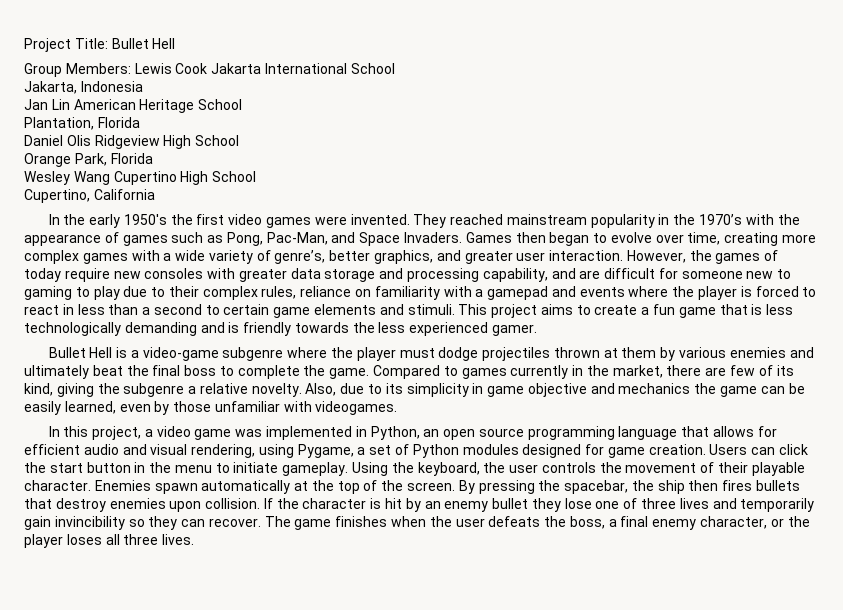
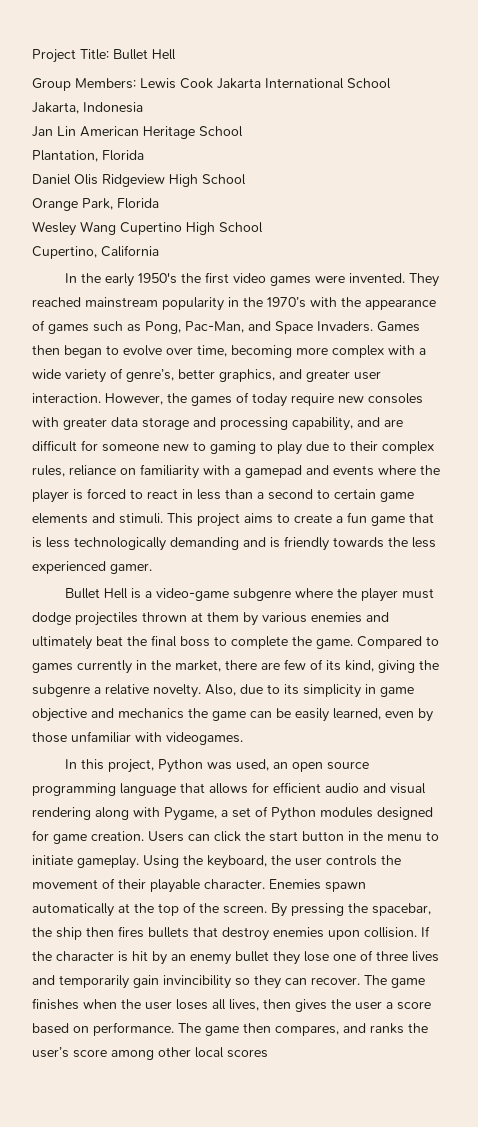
- Games then began to evolve over time, creating more complex games with a wide variety of genre’s, better graphics, and greater user interaction.
+ Games then began to evolve over time, becoming more complex with a wide variety of genre’s, better graphics, and greater user interaction.
- In this project, a video game was implemented in Python, an open source programming language that allows for efficient audio and visual rendering, using Pygame, a set of Python modules designed for game creation.
+ In this project, Python was used, an open source programming language that allows for efficient audio and visual rendering along with Pygame, a set of Python modules designed for game creation.
- The game finishes when the user defeats the boss, a final enemy character, or the player loses all three lives.
+ The game finishes when the user loses all lives, then gives the user a score based on performance. The game then compares, and ranks the user’s score among other local scores

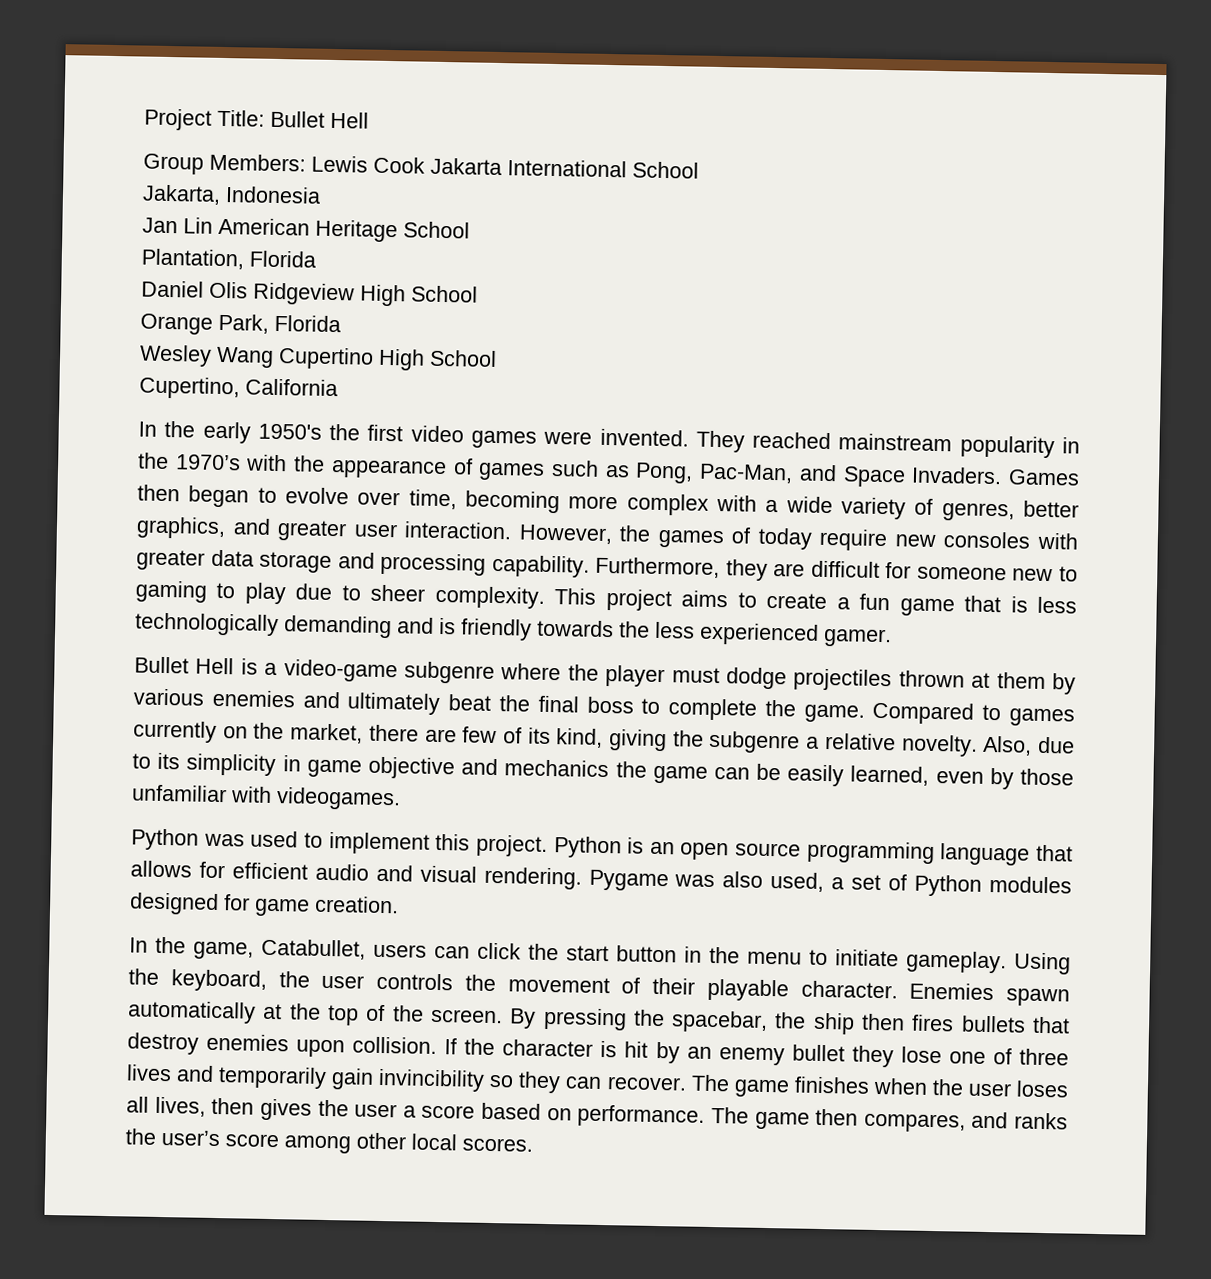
- Games then began to evolve over time, becoming more complex with a wide variety of genre’s, better graphics, and greater user interaction.
+ Games then began to evolve over time, becoming more complex with a wide variety of genres, better graphics, and greater user interaction.
- However, the games of today require new consoles with greater data storage and processing capability, and are difficult for someone new to gaming to play due to their complex rules, reliance on familiarity with a gamepad and events where the player is forced to react in less than a second to certain game elements and stimuli.
+ However, the games of today require new consoles with greater data storage and processing capability. Furthermore, they are difficult for someone new to gaming to play due to sheer complexity.
- Compared to games currently in the market, there are few of its kind, giving the subgenre a relative novelty.
+ Compared to games currently on the market, there are few of its kind, giving the subgenre a relative novelty.
- In this project, Python was used, an open source programming language that allows for efficient audio and visual rendering along with Pygame, a set of Python modules designed for game creation. Users can click the start button in the menu to initiate gameplay.
+ Python was used to implement this project. Python is an open source programming language that allows for efficient audio and visual rendering. Pygame was also used, a set of Python modules designed for game creation.
+ In the game, Catabullet, users can click the start button in the menu to initiate gameplay.
- The game then compares, and ranks the user’s score among other local scores
+ The game then compares, and ranks the user’s score among other local scores.

